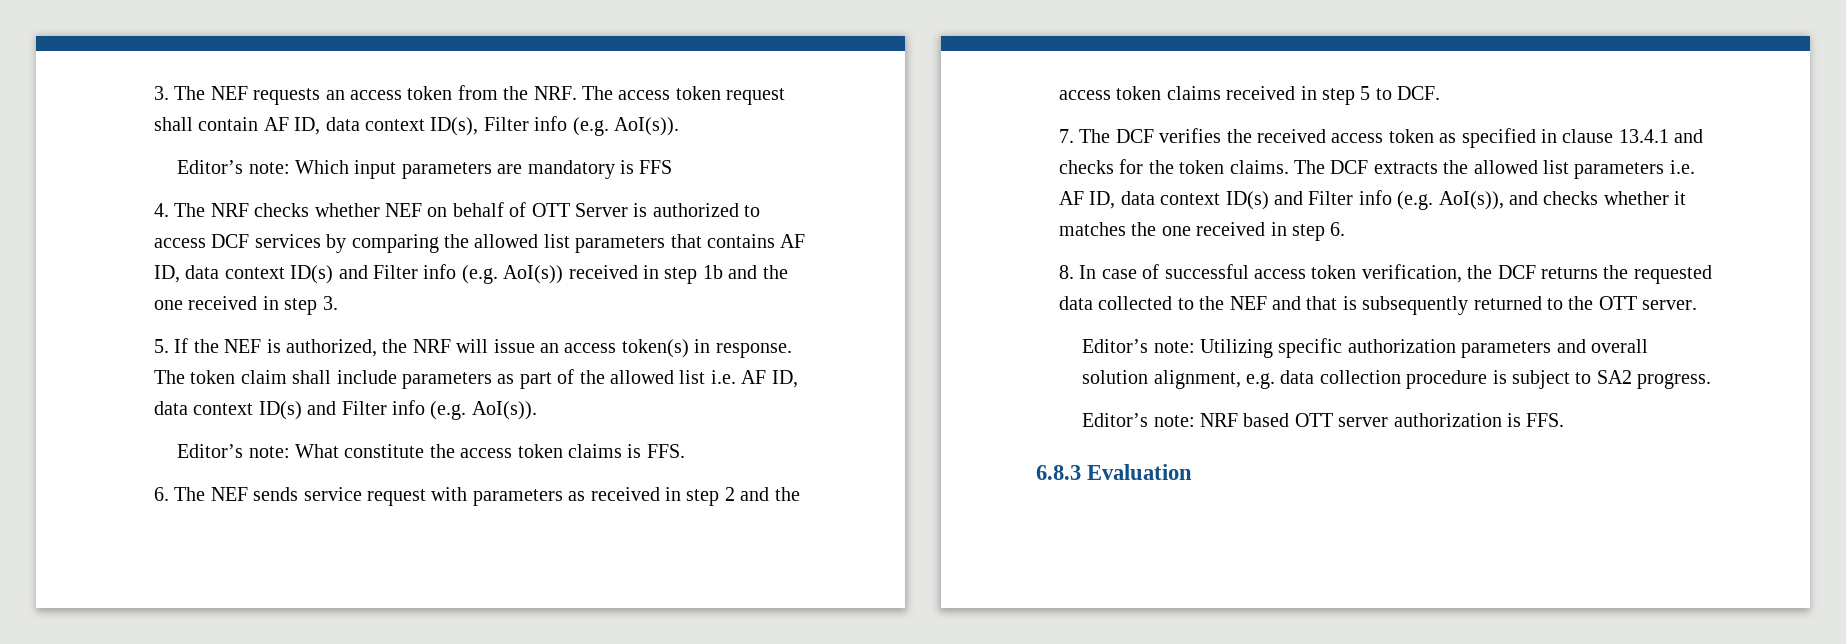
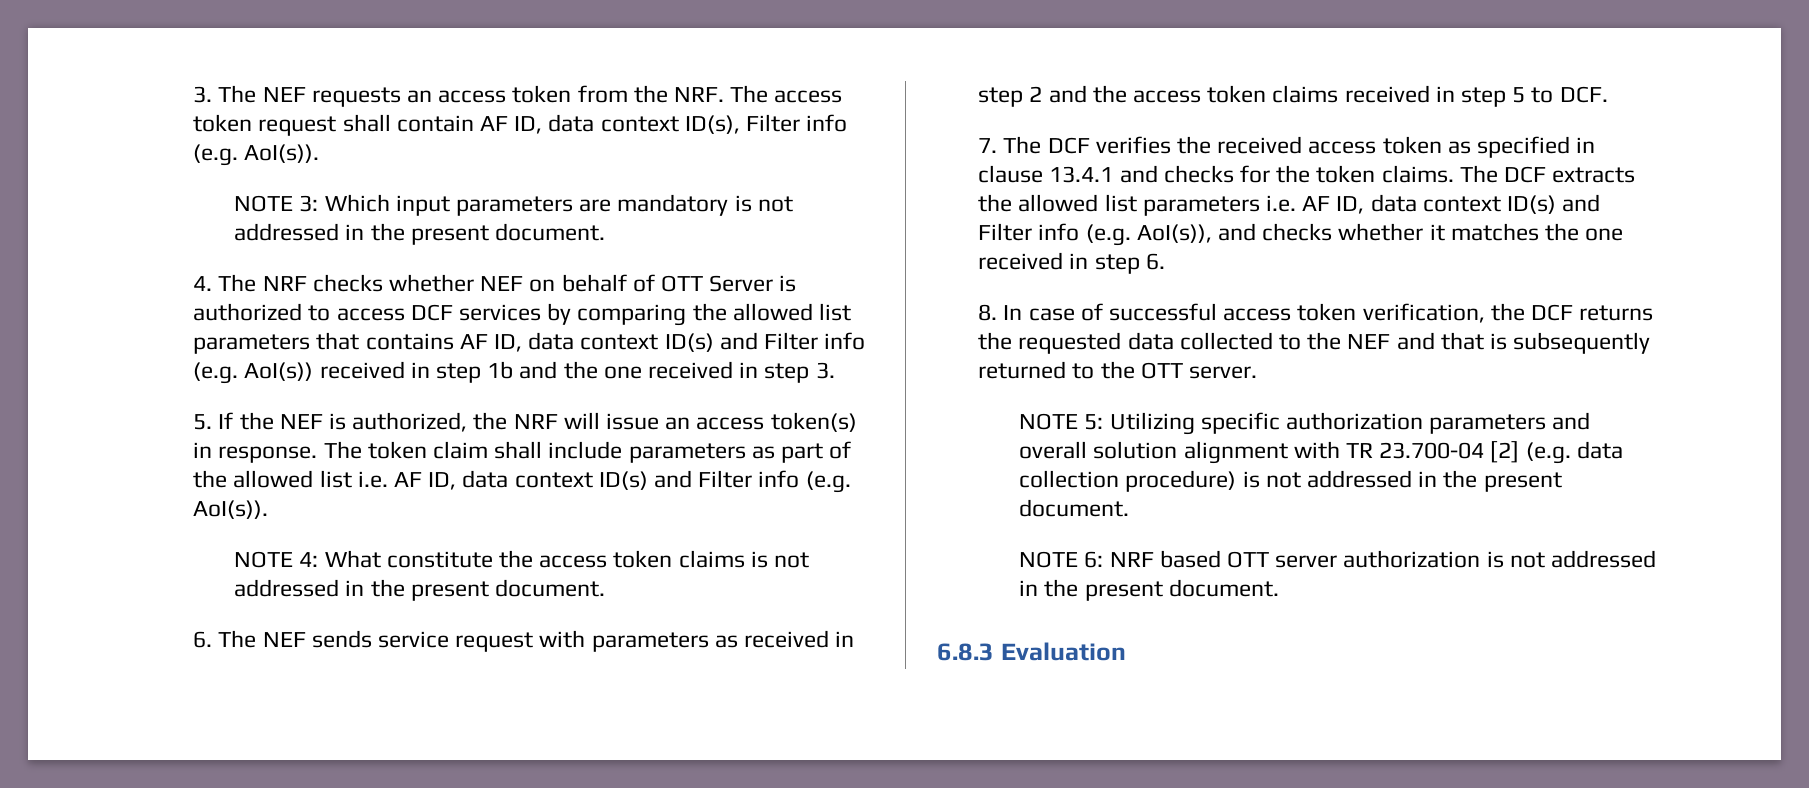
- Editor’s note: Which input parameters are mandatory is FFS
+ NOTE 3: Which input parameters are mandatory is not addressed in the present document.
- Editor’s note: What constitute the access token claims is FFS.
+ NOTE 4: What constitute the access token claims is not addressed in the present document.
- Editor’s note: Utilizing specific authorization parameters and overall solution alignment, e.g. data collection procedure is subject to SA2 progress.
- Editor’s note: NRF based OTT server authorization is FFS.
+ NOTE 5: Utilizing specific authorization parameters and overall solution alignment with TR 23.700-04 [2] (e.g. data collection procedure) is not addressed in the present document.
+ NOTE 6: NRF based OTT server authorization is not addressed in the present document.

